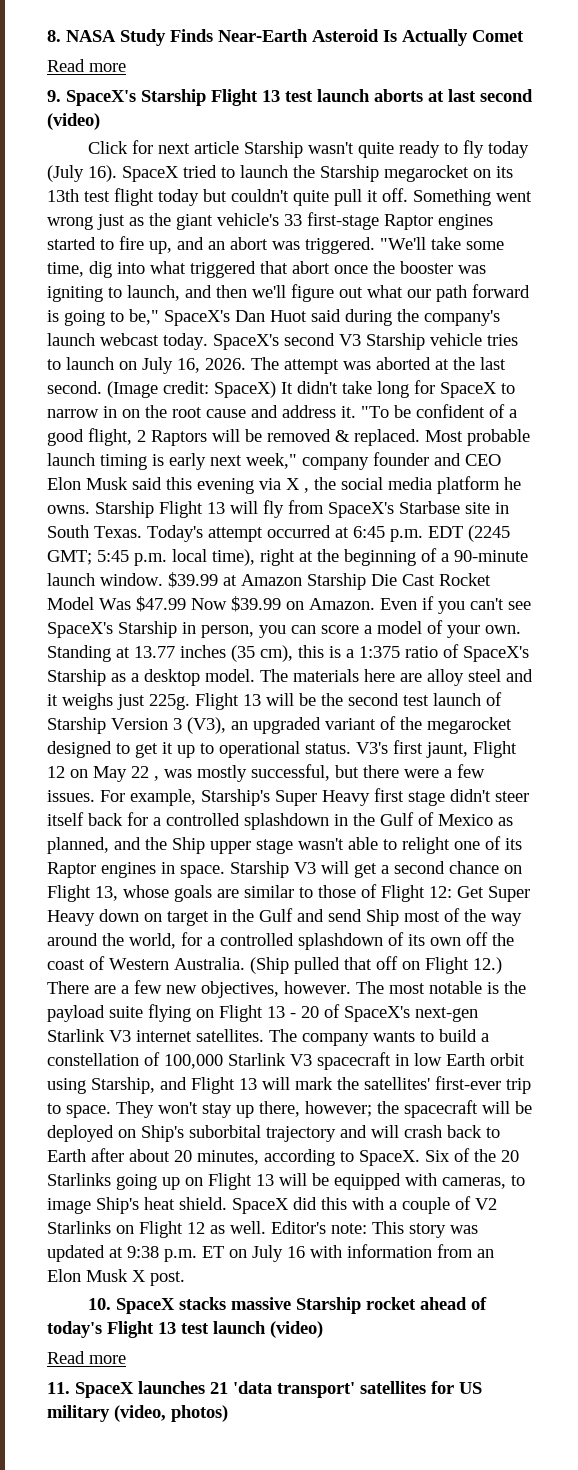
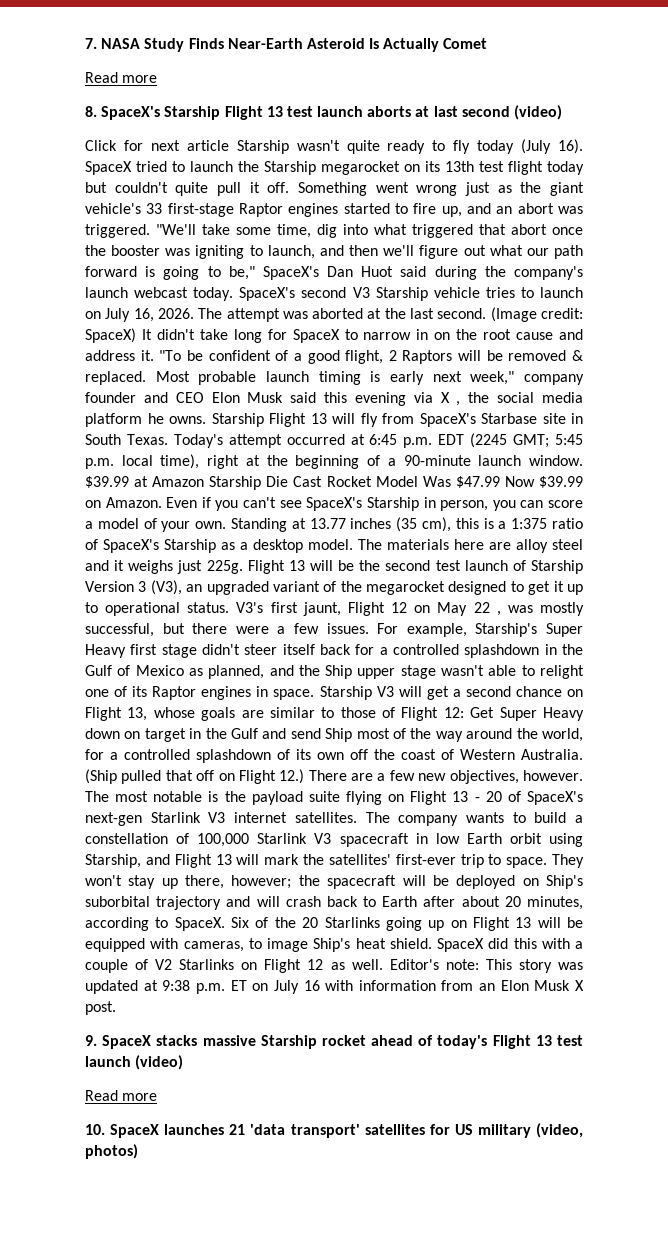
- 8. NASA Study Finds Near-Earth Asteroid Is Actually Comet
+ 7. NASA Study Finds Near-Earth Asteroid Is Actually Comet
- 9. SpaceX's Starship Flight 13 test launch aborts at last second (video)
+ 8. SpaceX's Starship Flight 13 test launch aborts at last second (video)
- 10. SpaceX stacks massive Starship rocket ahead of today's Flight 13 test launch (video)
+ 9. SpaceX stacks massive Starship rocket ahead of today's Flight 13 test launch (video)
- 11. SpaceX launches 21 'data transport' satellites for US military (video, photos)
+ 10. SpaceX launches 21 'data transport' satellites for US military (video, photos)

